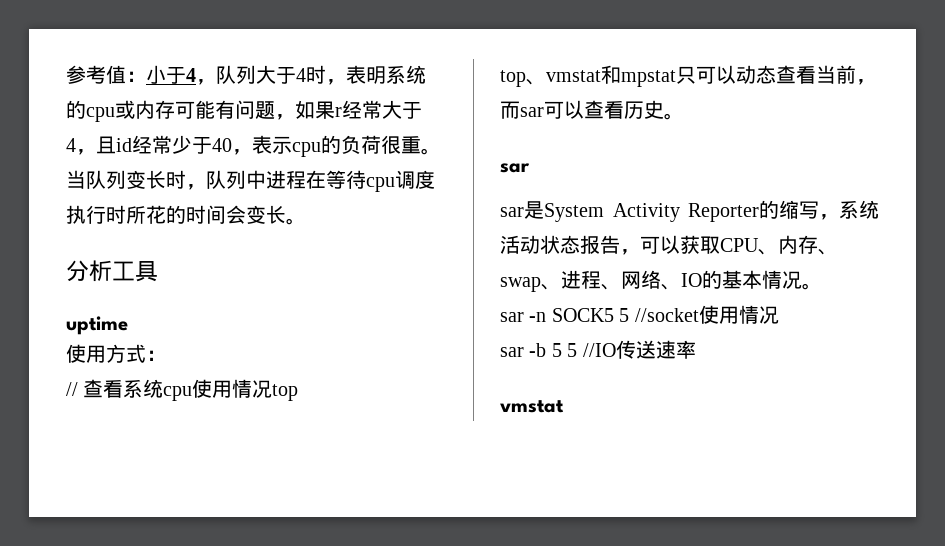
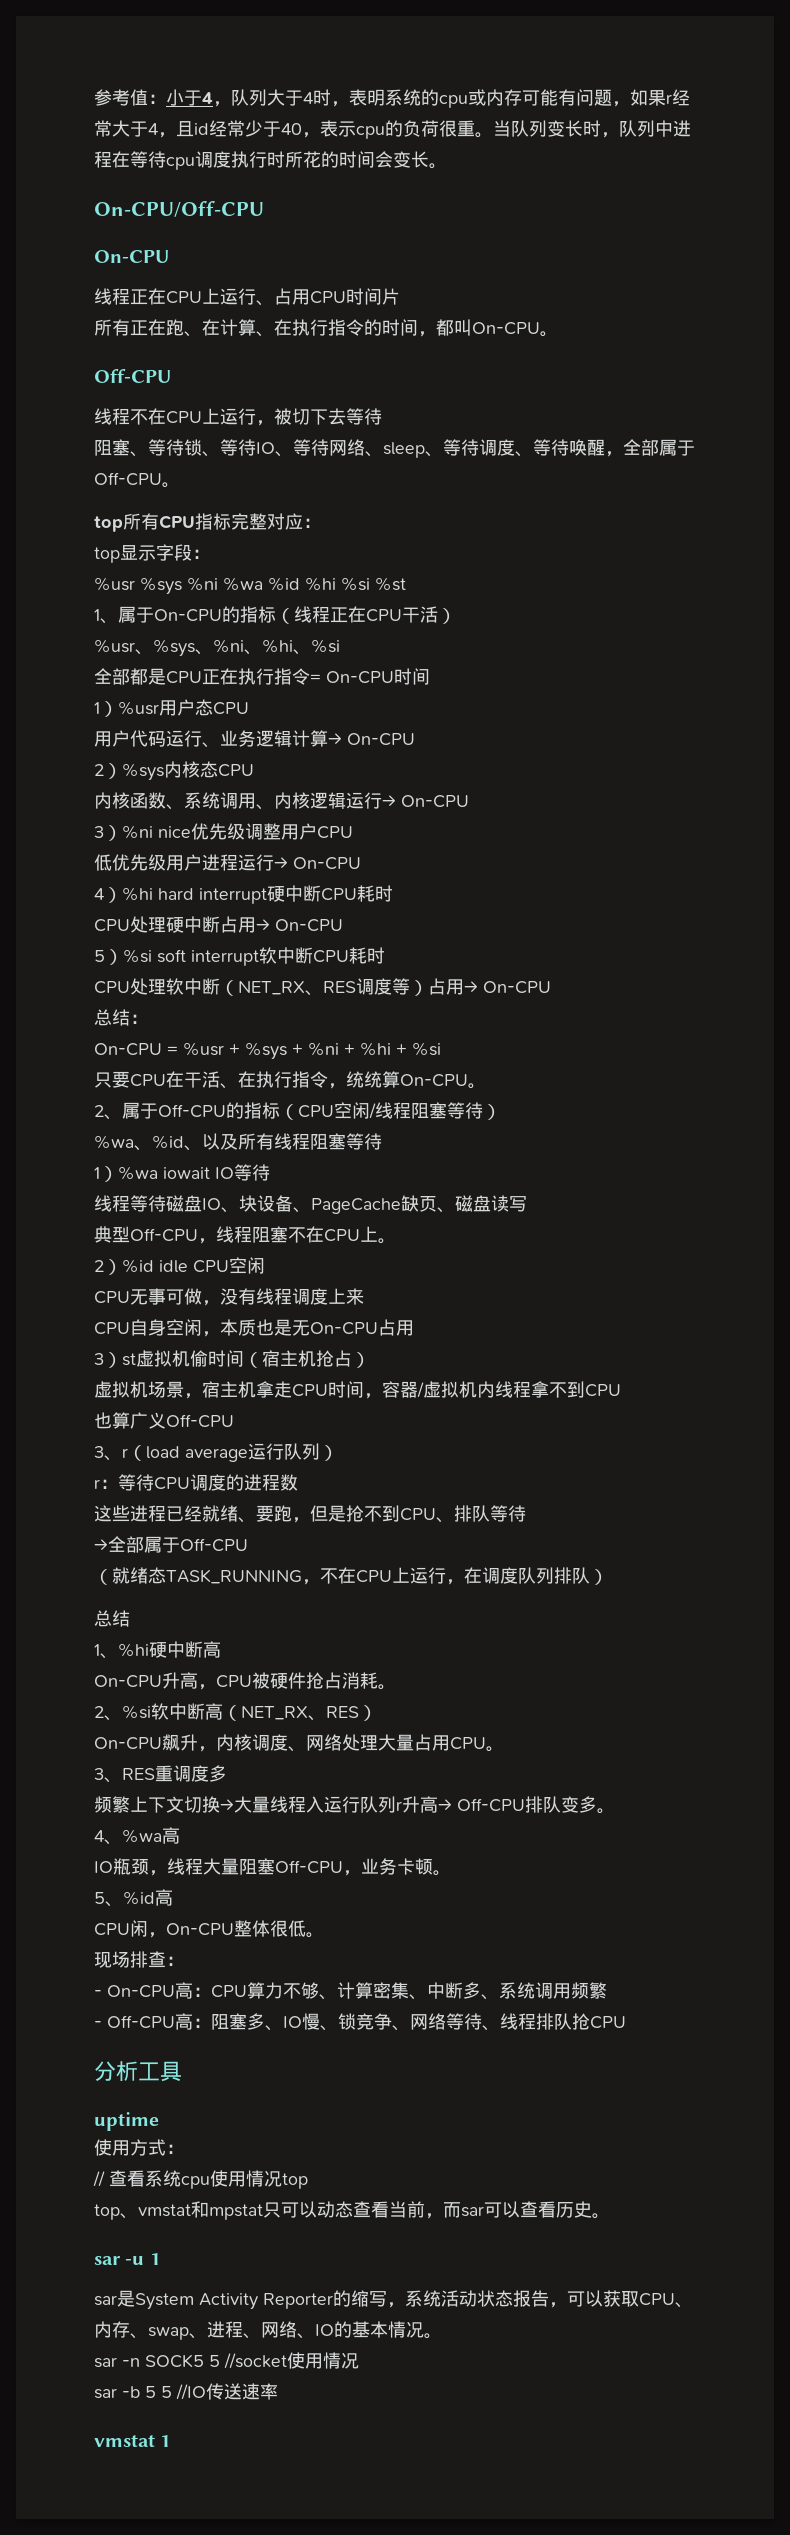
+ On-CPU/Off-CPU
+ On-CPU
+ 线程正在CPU上运行、占用CPU时间片
+ 所有正在跑、在计算、在执行指令的时间，都叫On-CPU。
+ Off-CPU
+ 线程不在CPU上运行，被切下去等待
+ 阻塞、等待锁、等待IO、等待网络、sleep、等待调度、等待唤醒，全部属于Off-CPU。
+ top所有CPU指标完整对应：
+ top显示字段：
+ %usr %sys %ni %wa %id %hi %si %st
+ 1、属于On-CPU的指标（线程正在CPU干活）
+ %usr、%sys、%ni、%hi、%si
+ 全部都是CPU正在执行指令= On-CPU时间
+ 1）%usr用户态CPU
+ 用户代码运行、业务逻辑计算→ On-CPU
+ 2）%sys内核态CPU
+ 内核函数、系统调用、内核逻辑运行→ On-CPU
+ 3）%ni nice优先级调整用户CPU
+ 低优先级用户进程运行→ On-CPU
+ 4）%hi hard interrupt硬中断CPU耗时
+ CPU处理硬中断占用→ On-CPU
+ 5）%si soft interrupt软中断CPU耗时
+ CPU处理软中断（NET_RX、RES调度等）占用→ On-CPU
+ 总结：
+ On-CPU = %usr + %sys + %ni + %hi + %si
+ 只要CPU在干活、在执行指令，统统算On-CPU。
+ 2、属于Off-CPU的指标（CPU空闲/线程阻塞等待）
+ %wa、%id、以及所有线程阻塞等待
+ 1）%wa iowait IO等待
+ 线程等待磁盘IO、块设备、PageCache缺页、磁盘读写
+ 典型Off-CPU，线程阻塞不在CPU上。
+ 2）%id idle CPU空闲
+ CPU无事可做，没有线程调度上来
+ CPU自身空闲，本质也是无On-CPU占用
+ 3）st虚拟机偷时间（宿主机抢占）
+ 虚拟机场景，宿主机拿走CPU时间，容器/虚拟机内线程拿不到CPU
+ 也算广义Off-CPU
+ 3、r（load average运行队列）
+ r：等待CPU调度的进程数
+ 这些进程已经就绪、要跑，但是抢不到CPU、排队等待
+ →全部属于Off-CPU
+ （就绪态TASK_RUNNING，不在CPU上运行，在调度队列排队）
+ 总结
+ 1、%hi硬中断高
+ On-CPU升高，CPU被硬件抢占消耗。
+ 2、%si软中断高（NET_RX、RES）
+ On-CPU飙升，内核调度、网络处理大量占用CPU。
+ 3、RES重调度多
+ 频繁上下文切换→大量线程入运行队列r升高→ Off-CPU排队变多。
+ 4、%wa高
+ IO瓶颈，线程大量阻塞Off-CPU，业务卡顿。
+ 5、%id高
+ CPU闲，On-CPU整体很低。
+ 现场排查：
+ - On-CPU高：CPU算力不够、计算密集、中断多、系统调用频繁
+ - Off-CPU高：阻塞多、IO慢、锁竞争、网络等待、线程排队抢CPU
  top、vmstat和mpstat只可以动态查看当前，而sar可以查看历史。
- sar
+ sar -u 1
  sar -b 5 5 //IO传送速率
- vmstat
+ vmstat 1

